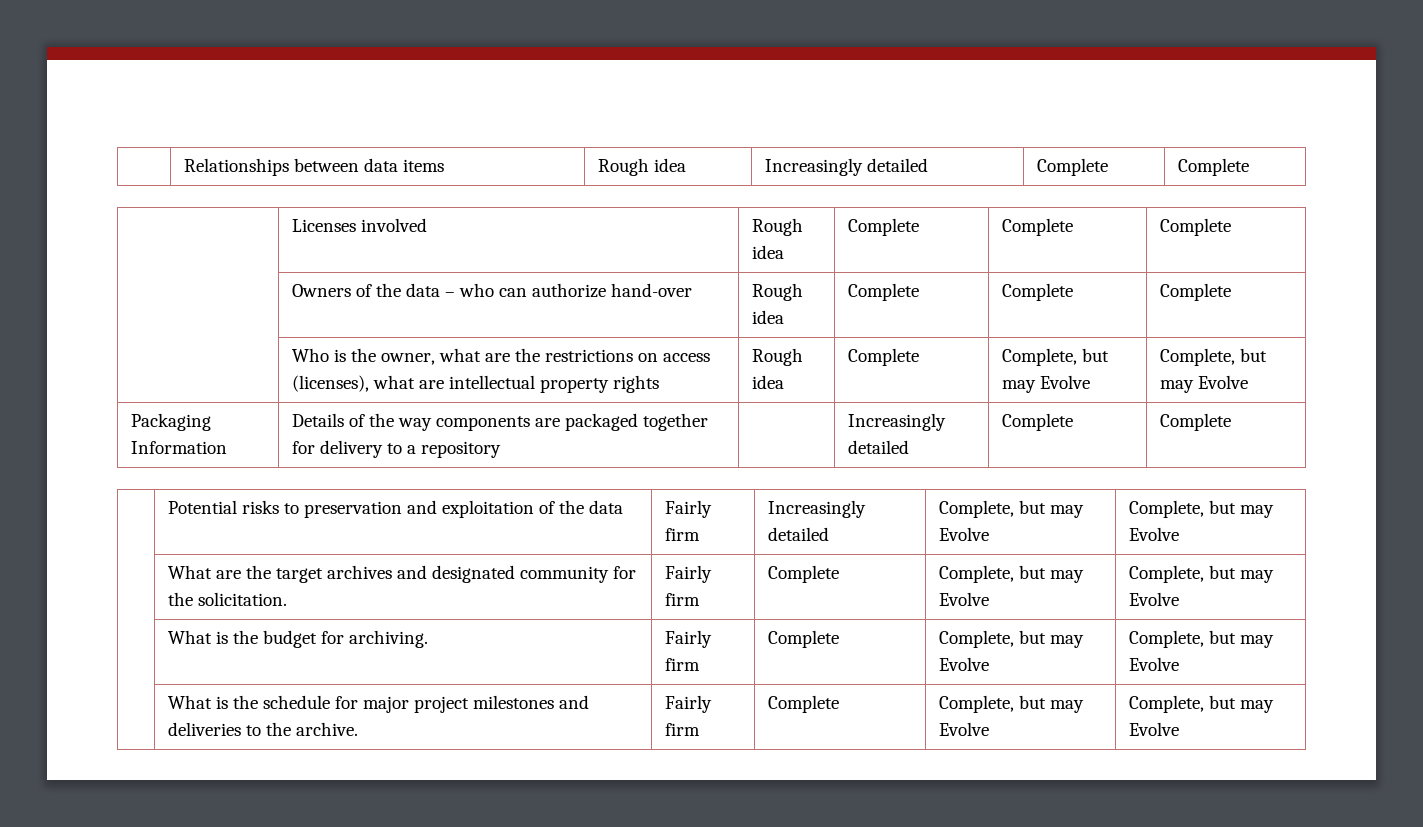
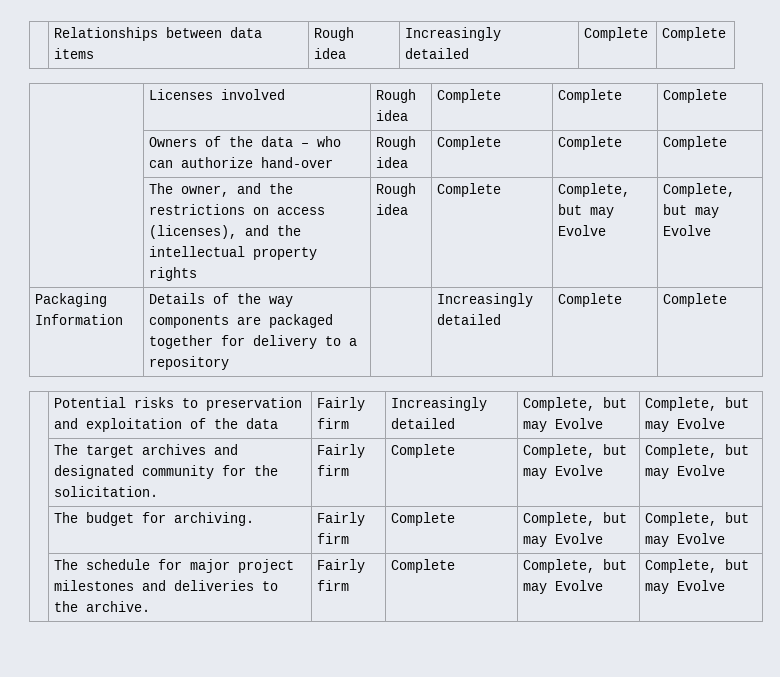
- | Who is the owner, what are the restrictions on access (licenses), what are intellectual property rights | Rough idea | Complete | Complete, but may Evolve | Complete, but may Evolve
+ | The owner, and the restrictions on access (licenses), and the intellectual property rights | Rough idea | Complete | Complete, but may Evolve | Complete, but may Evolve
- | What are the target archives and designated community for the solicitation. | Fairly firm | Complete | Complete, but may Evolve | Complete, but may Evolve
+ | The target archives and designated community for the solicitation. | Fairly firm | Complete | Complete, but may Evolve | Complete, but may Evolve
- | What is the budget for archiving. | Fairly firm | Complete | Complete, but may Evolve | Complete, but may Evolve
+ | The budget for archiving. | Fairly firm | Complete | Complete, but may Evolve | Complete, but may Evolve
- | What is the schedule for major project milestones and deliveries to the archive. | Fairly firm | Complete | Complete, but may Evolve | Complete, but may Evolve
+ | The schedule for major project milestones and deliveries to the archive. | Fairly firm | Complete | Complete, but may Evolve | Complete, but may Evolve

